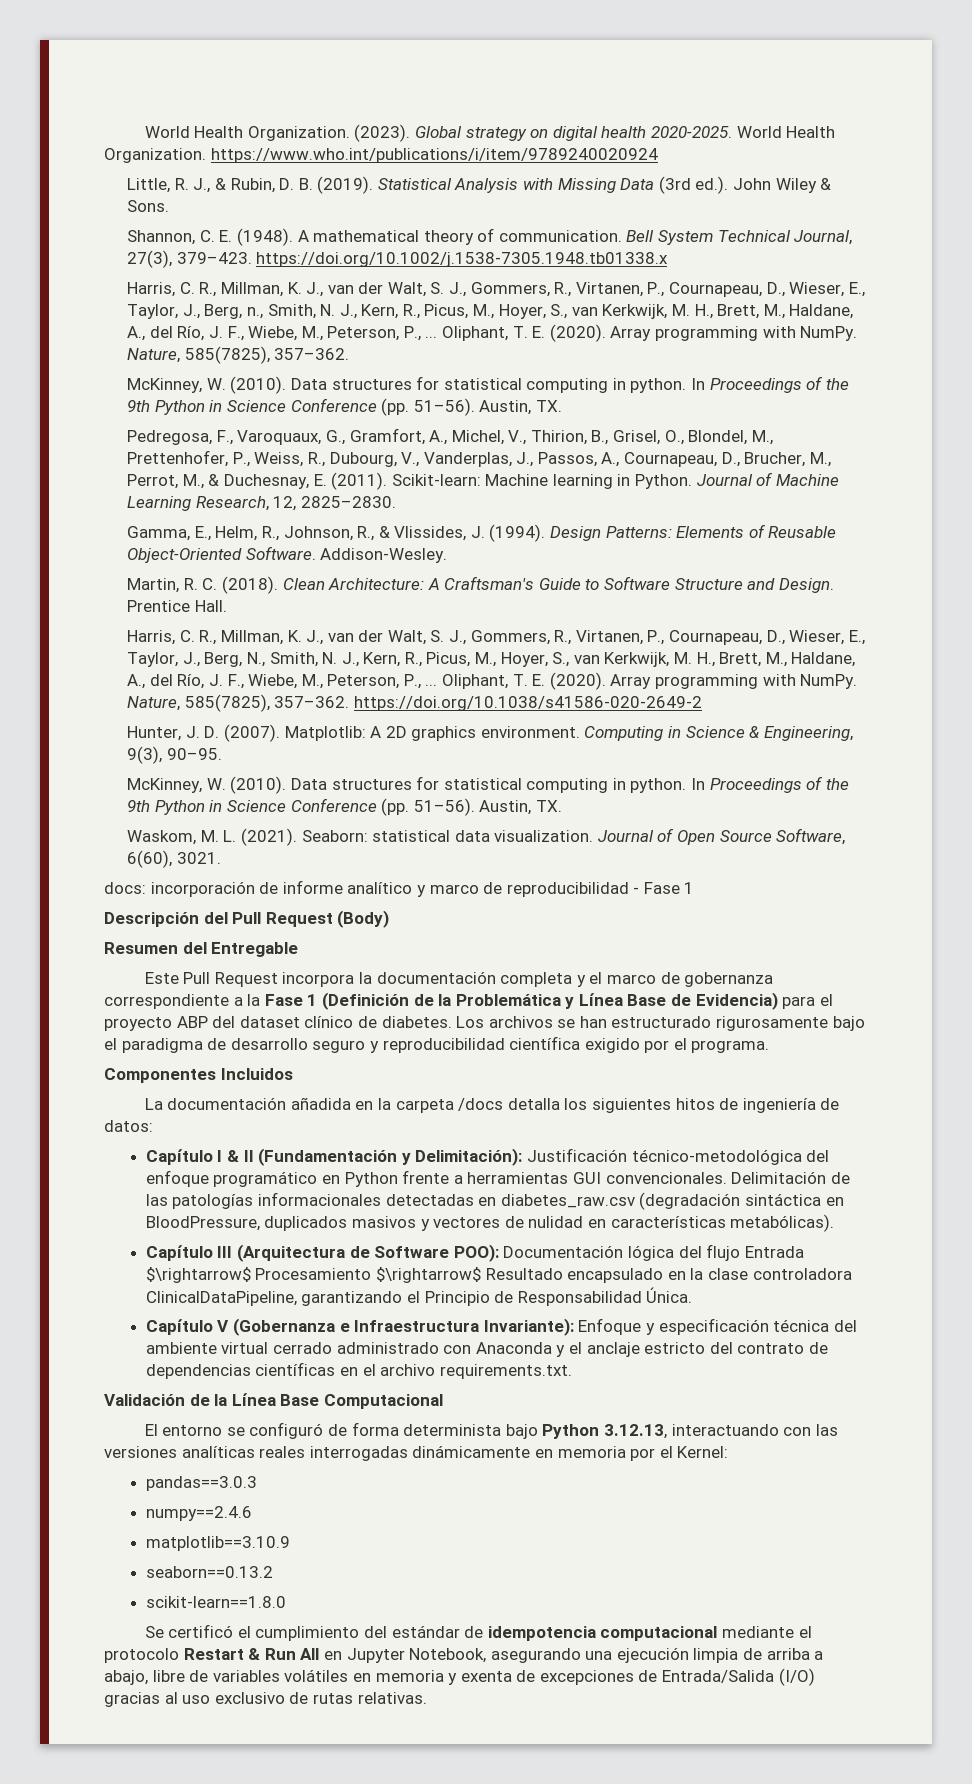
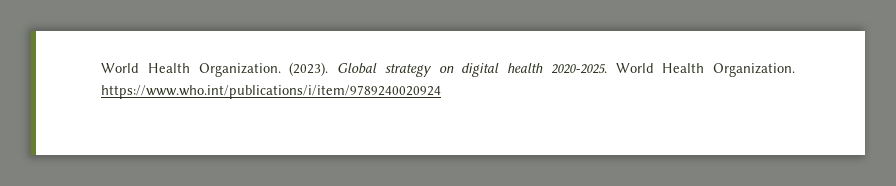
- Little, R. J., & Rubin, D. B. (2019). Statistical Analysis with Missing Data (3rd ed.). John Wiley & Sons.
- Shannon, C. E. (1948). A mathematical theory of communication. Bell System Technical Journal, 27(3), 379–423. https://doi.org/10.1002/j.1538-7305.1948.tb01338.x
- Harris, C. R., Millman, K. J., van der Walt, S. J., Gommers, R., Virtanen, P., Cournapeau, D., Wieser, E., Taylor, J., Berg, n., Smith, N. J., Kern, R., Picus, M., Hoyer, S., van Kerkwijk, M. H., Brett, M., Haldane, A., del Río, J. F., Wiebe, M., Peterson, P., ... Oliphant, T. E. (2020). Array programming with NumPy. Nature, 585(7825), 357–362.
- McKinney, W. (2010). Data structures for statistical computing in python. In Proceedings of the 9th Python in Science Conference (pp. 51–56). Austin, TX.
- Pedregosa, F., Varoquaux, G., Gramfort, A., Michel, V., Thirion, B., Grisel, O., Blondel, M., Prettenhofer, P., Weiss, R., Dubourg, V., Vanderplas, J., Passos, A., Cournapeau, D., Brucher, M., Perrot, M., & Duchesnay, E. (2011). Scikit-learn: Machine learning in Python. Journal of Machine Learning Research, 12, 2825–2830.
- Gamma, E., Helm, R., Johnson, R., & Vlissides, J. (1994). Design Patterns: Elements of Reusable Object-Oriented Software. Addison-Wesley.
- Martin, R. C. (2018). Clean Architecture: A Craftsman's Guide to Software Structure and Design. Prentice Hall.
- Harris, C. R., Millman, K. J., van der Walt, S. J., Gommers, R., Virtanen, P., Cournapeau, D., Wieser, E., Taylor, J., Berg, N., Smith, N. J., Kern, R., Picus, M., Hoyer, S., van Kerkwijk, M. H., Brett, M., Haldane, A., del Río, J. F., Wiebe, M., Peterson, P., ... Oliphant, T. E. (2020). Array programming with NumPy. Nature, 585(7825), 357–362. https://doi.org/10.1038/s41586-020-2649-2
- Hunter, J. D. (2007). Matplotlib: A 2D graphics environment. Computing in Science & Engineering, 9(3), 90–95.
- McKinney, W. (2010). Data structures for statistical computing in python. In Proceedings of the 9th Python in Science Conference (pp. 51–56). Austin, TX.
- Waskom, M. L. (2021). Seaborn: statistical data visualization. Journal of Open Source Software, 6(60), 3021.
- docs: incorporación de informe analítico y marco de reproducibilidad - Fase 1
- Descripción del Pull Request (Body)
- Resumen del Entregable
- Este Pull Request incorpora la documentación completa y el marco de gobernanza correspondiente a la Fase 1 (Definición de la Problemática y Línea Base de Evidencia) para el proyecto ABP del dataset clínico de diabetes. Los archivos se han estructurado rigurosamente bajo el paradigma de desarrollo seguro y reproducibilidad científica exigido por el programa.
- Componentes Incluidos
- La documentación añadida en la carpeta /docs detalla los siguientes hitos de ingeniería de datos:
- Capítulo I & II (Fundamentación y Delimitación): Justificación técnico-metodológica del enfoque programático en Python frente a herramientas GUI convencionales. Delimitación de las patologías informacionales detectadas en diabetes_raw.csv (degradación sintáctica en BloodPressure, duplicados masivos y vectores de nulidad en características metabólicas).
- Capítulo III (Arquitectura de Software POO): Documentación lógica del flujo Entrada $\rightarrow$ Procesamiento $\rightarrow$ Resultado encapsulado en la clase controladora ClinicalDataPipeline, garantizando el Principio de Responsabilidad Única.
- Capítulo V (Gobernanza e Infraestructura Invariante): Enfoque y especificación técnica del ambiente virtual cerrado administrado con Anaconda y el anclaje estricto del contrato de dependencias científicas en el archivo requirements.txt.
- Validación de la Línea Base Computacional
- El entorno se configuró de forma determinista bajo Python 3.12.13, interactuando con las versiones analíticas reales interrogadas dinámicamente en memoria por el Kernel:
- pandas==3.0.3
- numpy==2.4.6
- matplotlib==3.10.9
- seaborn==0.13.2
- scikit-learn==1.8.0
- Se certificó el cumplimiento del estándar de idempotencia computacional mediante el protocolo Restart & Run All en Jupyter Notebook, asegurando una ejecución limpia de arriba a abajo, libre de variables volátiles en memoria y exenta de excepciones de Entrada/Salida (I/O) gracias al uso exclusivo de rutas relativas.

